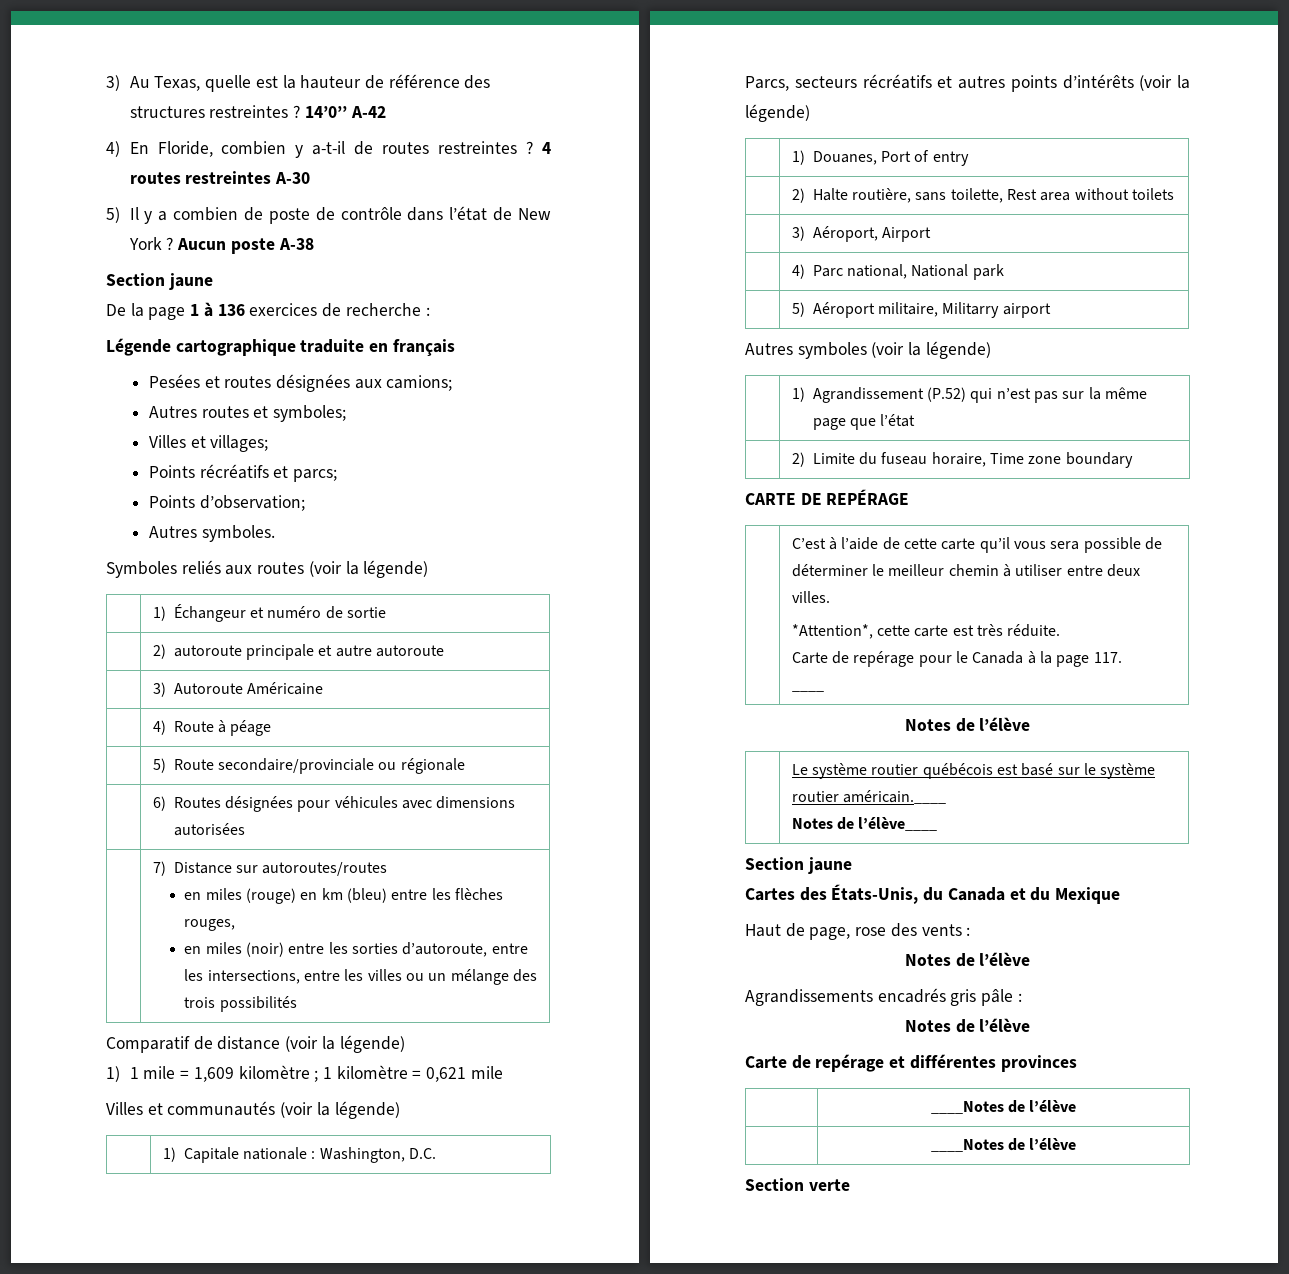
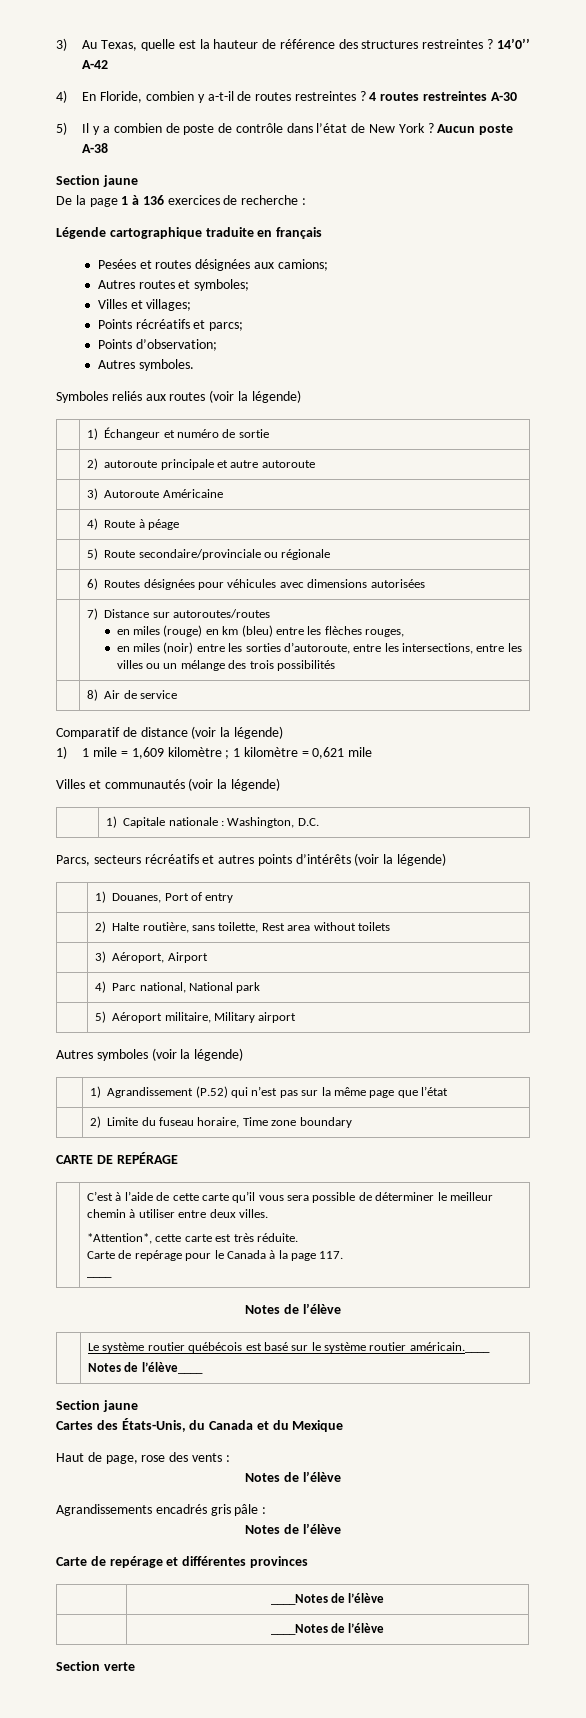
+ | 8) Air de service
- | 5) Aéroport militaire, Militarry airport
+ | 5) Aéroport militaire, Military airport

